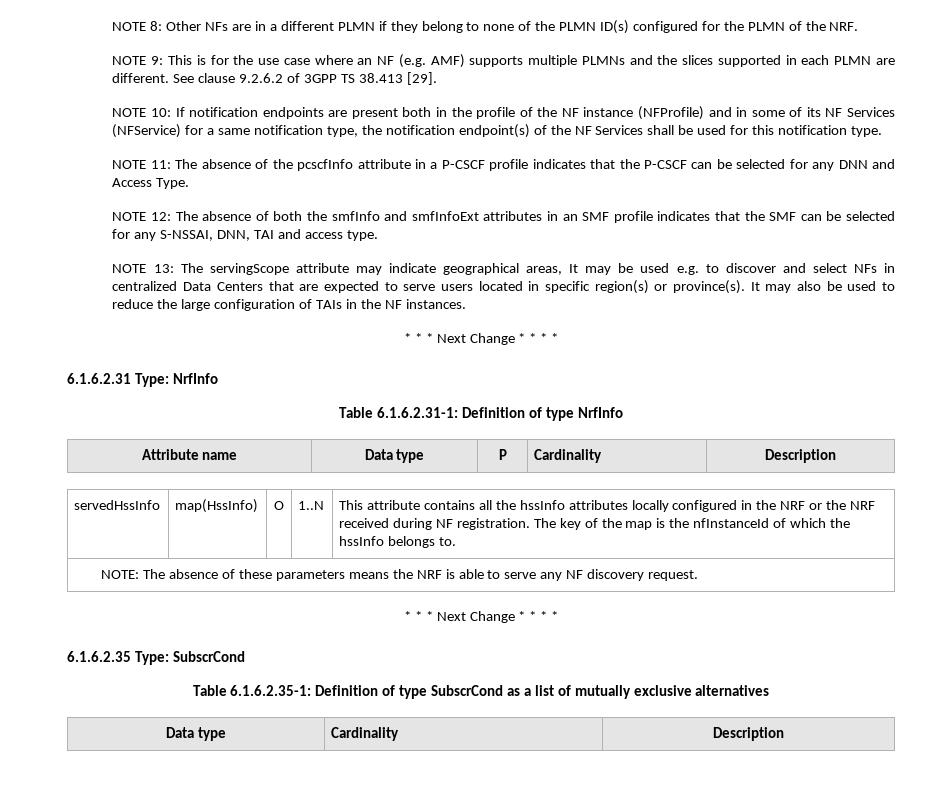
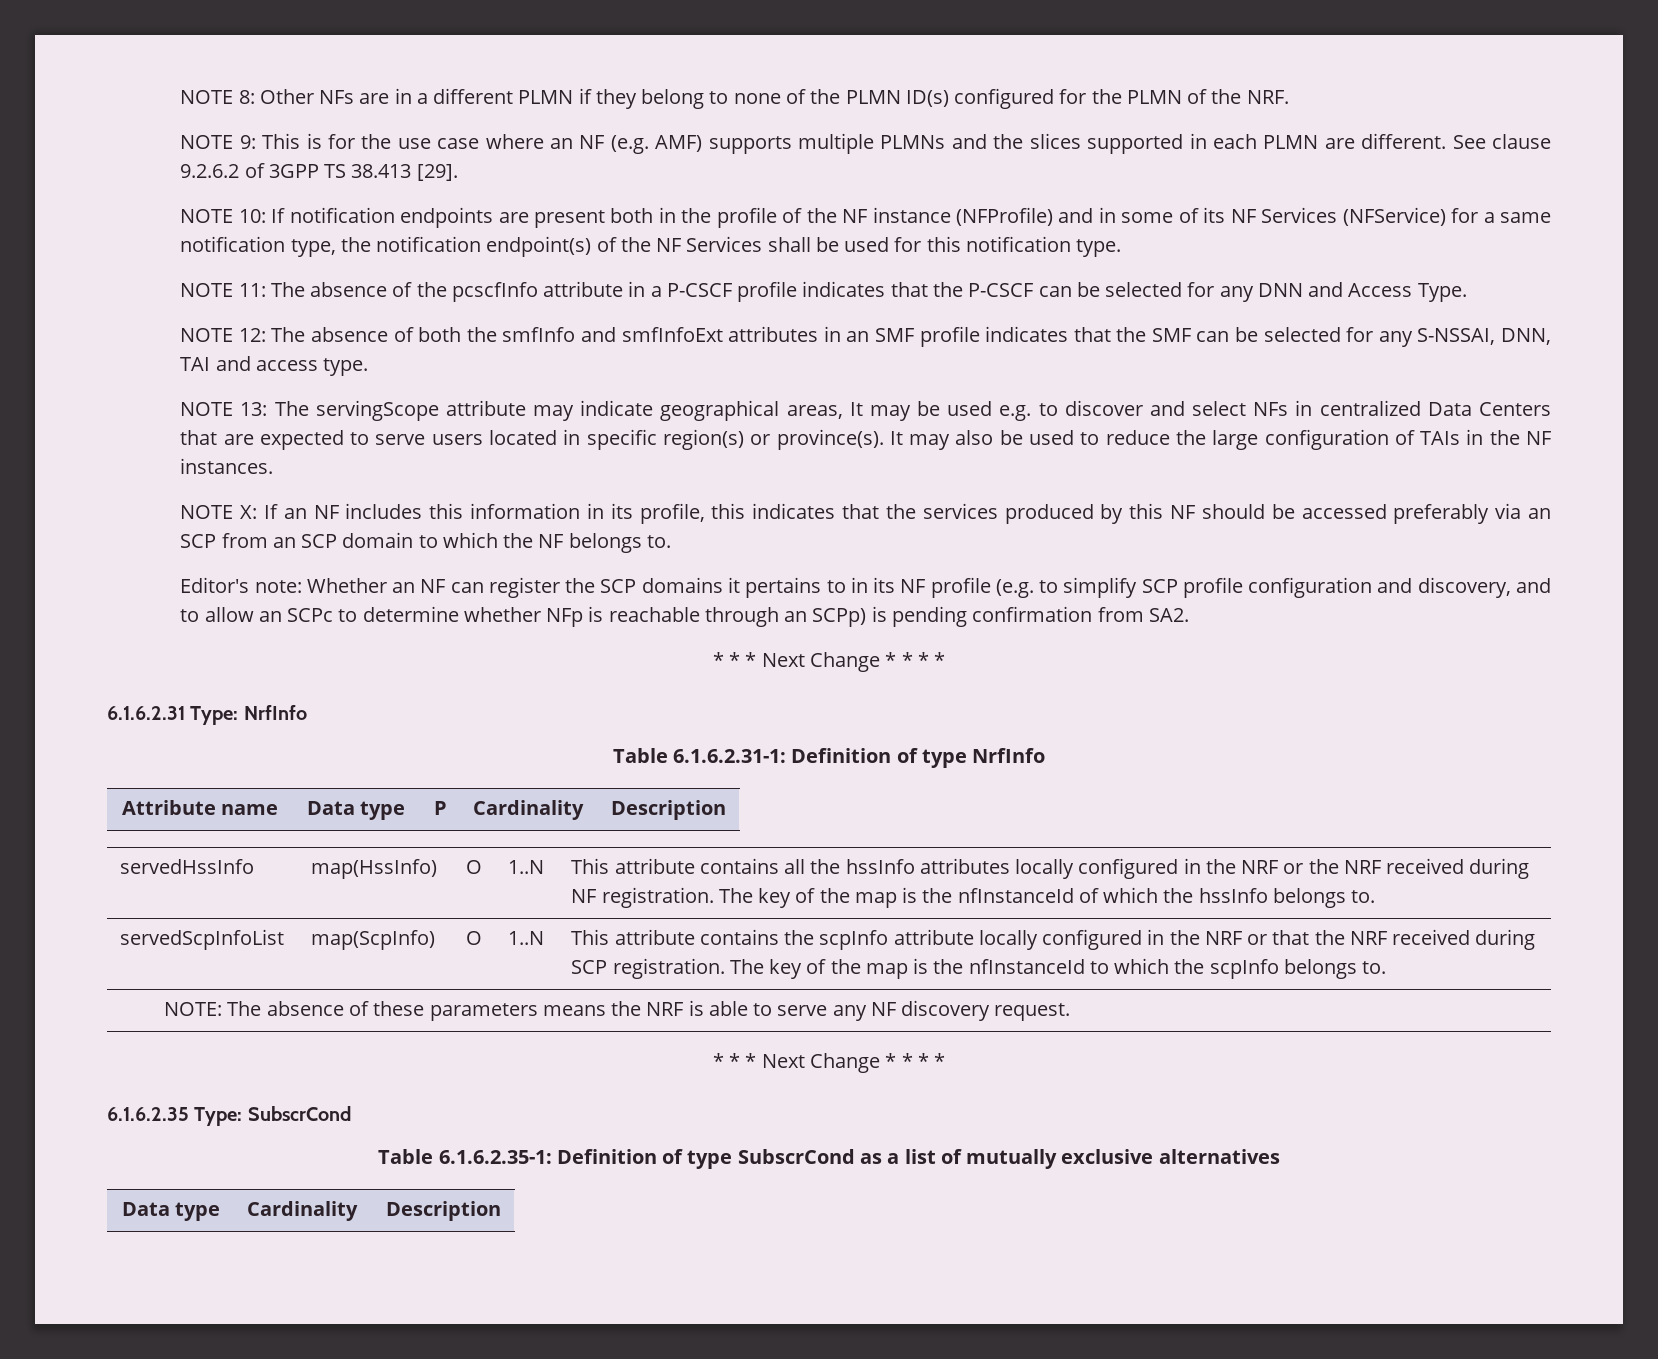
+ NOTE X: If an NF includes this information in its profile, this indicates that the services produced by this NF should be accessed preferably via an SCP from an SCP domain to which the NF belongs to.
+ Editor's note: Whether an NF can register the SCP domains it pertains to in its NF profile (e.g. to simplify SCP profile configuration and discovery, and to allow an SCPc to determine whether NFp is reachable through an SCPp) is pending confirmation from SA2.
+ servedScpInfoList | map(ScpInfo) | O | 1..N | This attribute contains the scpInfo attribute locally configured in the NRF or that the NRF received during SCP registration. The key of the map is the nfInstanceId to which the scpInfo belongs to.

